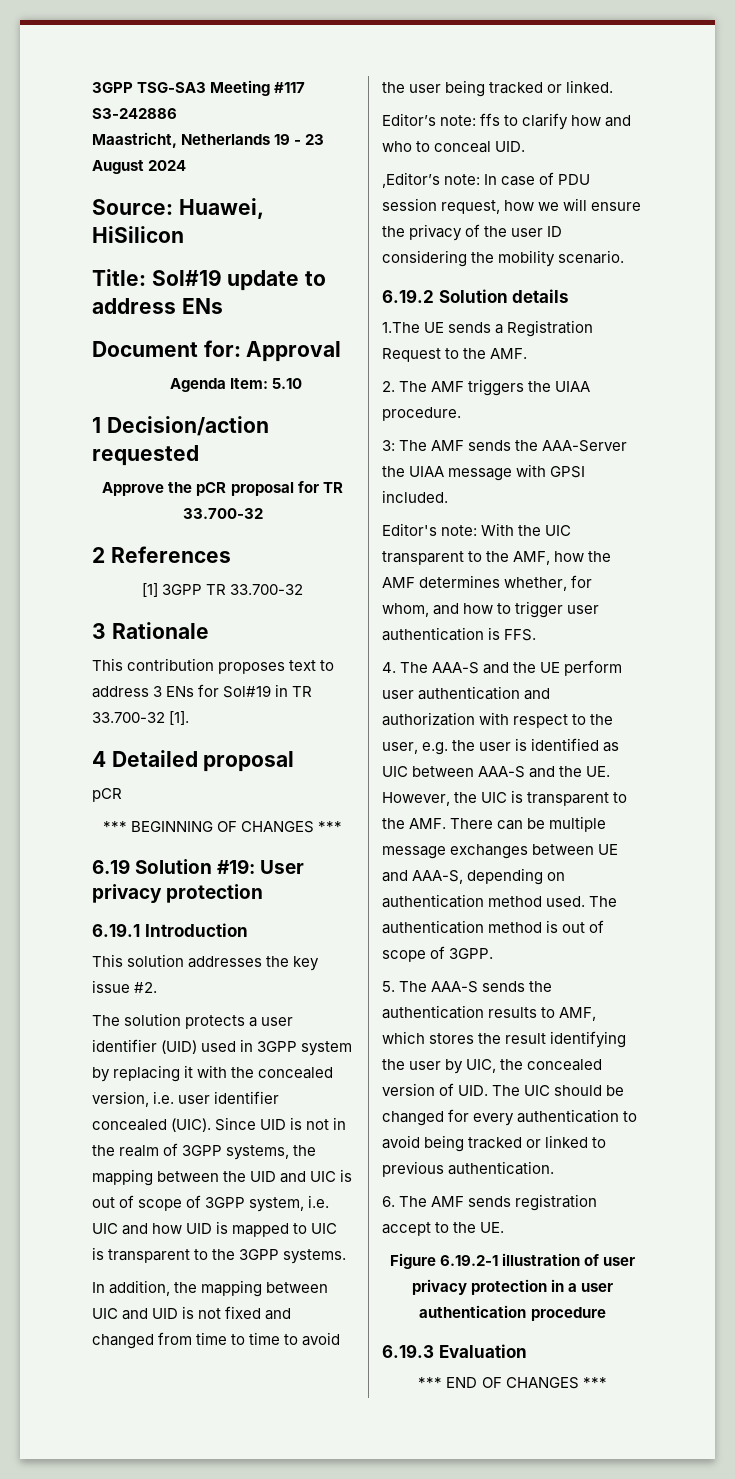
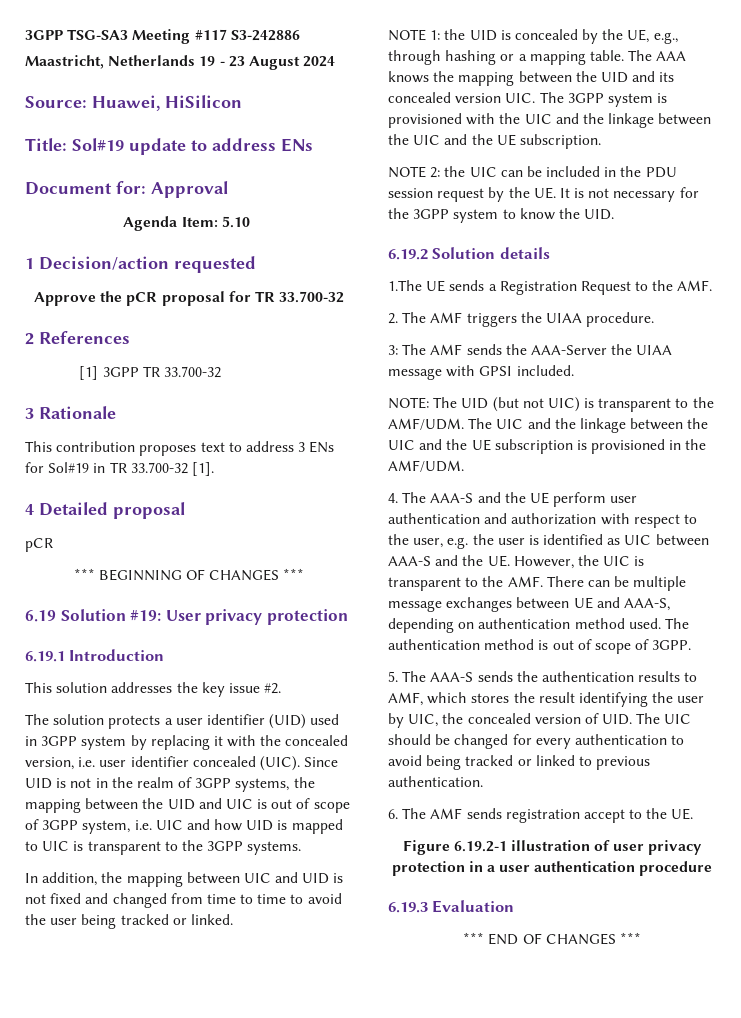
- Editor’s note: ffs to clarify how and who to conceal UID.
- ,Editor’s note: In case of PDU session request, how we will ensure the privacy of the user ID considering the mobility scenario.
+ NOTE 1: the UID is concealed by the UE, e.g., through hashing or a mapping table. The AAA knows the mapping between the UID and its concealed version UIC. The 3GPP system is provisioned with the UIC and the linkage between the UIC and the UE subscription.
+ NOTE 2: the UIC can be included in the PDU session request by the UE. It is not necessary for the 3GPP system to know the UID.
- Editor's note: With the UIC transparent to the AMF, how the AMF determines whether, for whom, and how to trigger user authentication is FFS.
+ NOTE: The UID (but not UIC) is transparent to the AMF/UDM. The UIC and the linkage between the UIC and the UE subscription is provisioned in the AMF/UDM.

